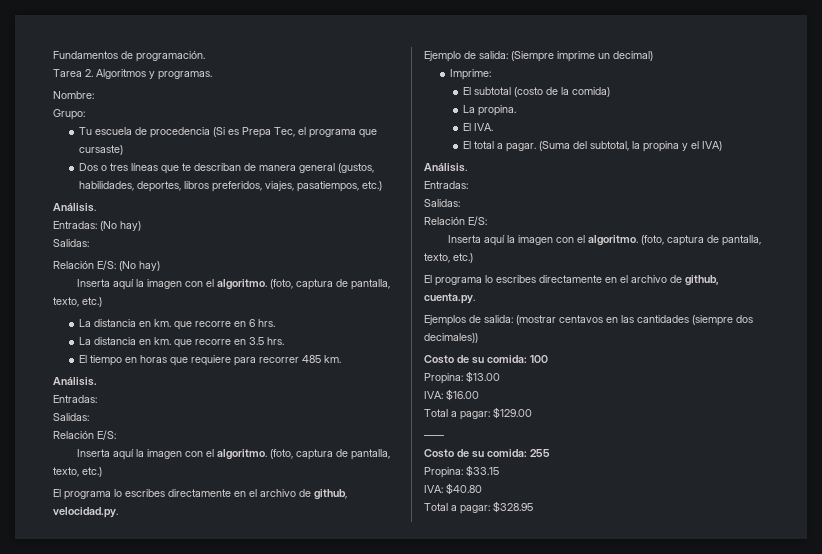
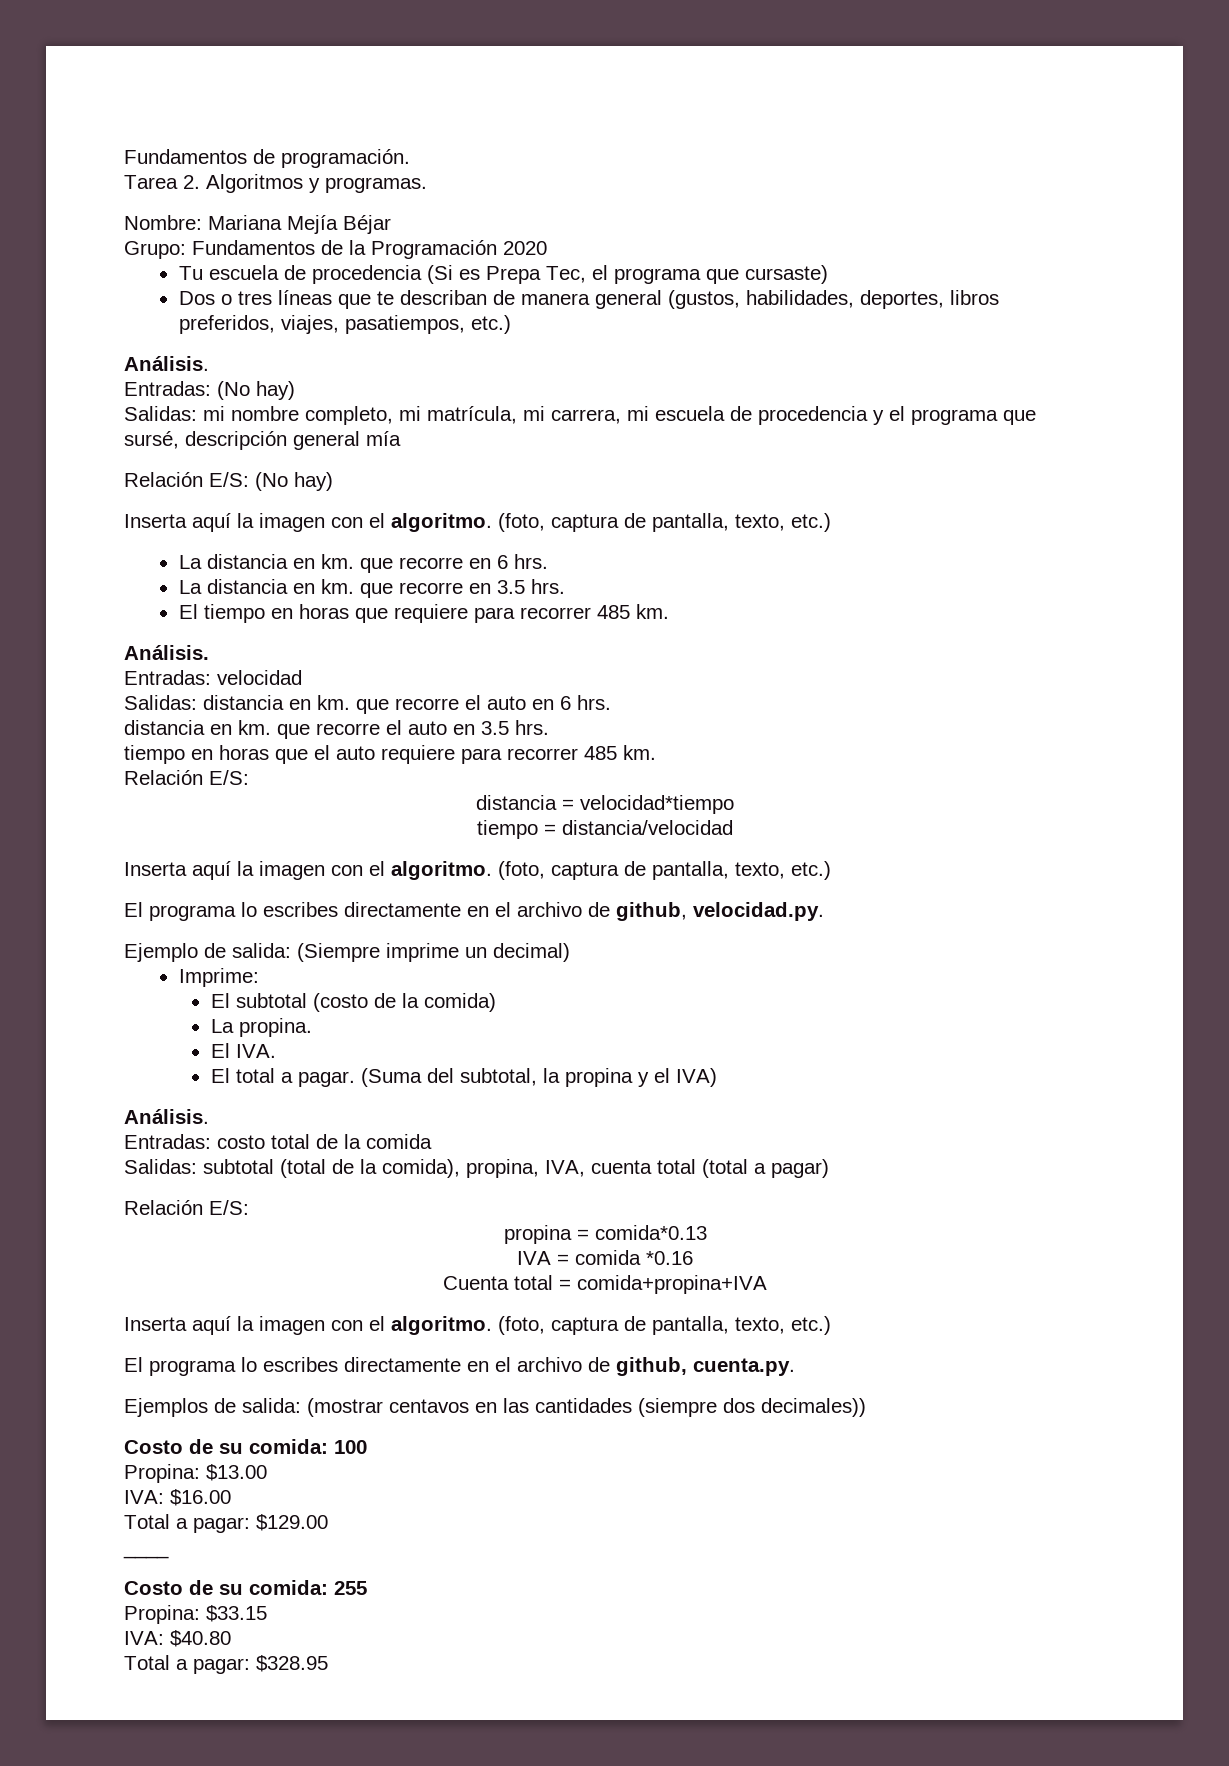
- Nombre:
- Grupo:
+ Nombre: Mariana Mejía Béjar
+ Grupo: Fundamentos de la Programación 2020
  Entradas: (No hay)
- Salidas:
+ Salidas: mi nombre completo, mi matrícula, mi carrera, mi escuela de procedencia y el programa que sursé, descripción general mía
  El tiempo en horas que requiere para recorrer 485 km.
  Análisis.
- Entradas:
- Salidas:
+ Entradas: velocidad
+ Salidas: distancia en km. que recorre el auto en 6 hrs.
+ distancia en km. que recorre el auto en 3.5 hrs.
+ tiempo en horas que el auto requiere para recorrer 485 km.
  Relación E/S:
+ distancia = velocidad*tiempo
+ tiempo = distancia/velocidad
  (Suma del subtotal, la propina y el IVA)
  Análisis.
- Entradas:
- Salidas:
+ Entradas: costo total de la comida
+ Salidas: subtotal (total de la comida), propina, IVA, cuenta total (total a pagar)
  Relación E/S:
+ propina = comida*0.13
+ IVA = comida *0.16
+ Cuenta total = comida+propina+IVA

